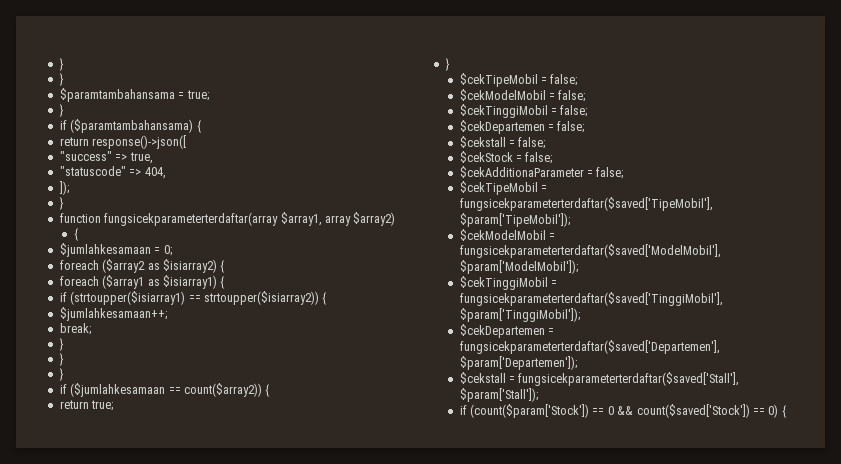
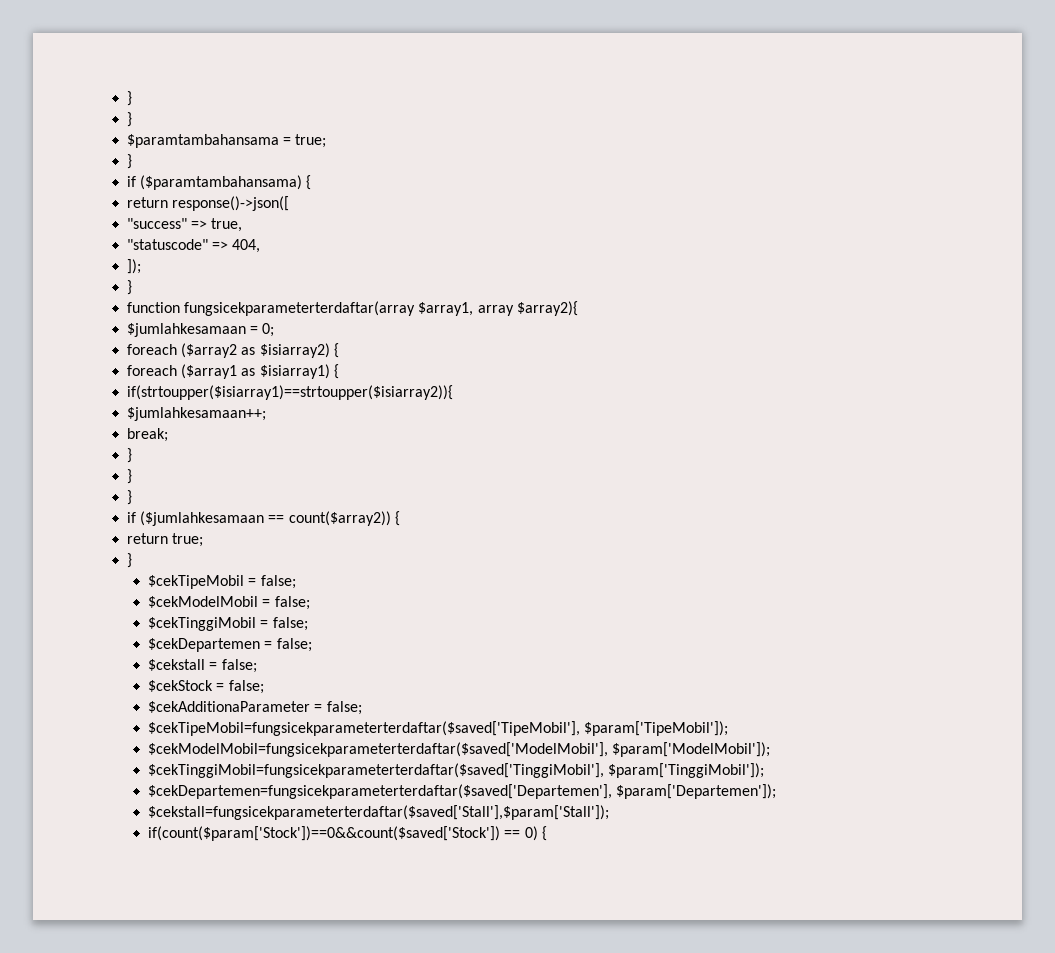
- function fungsicekparameterterdaftar(array $array1, array $array2)
- {
+ function fungsicekparameterterdaftar(array $array1, array $array2){
- if (strtoupper($isiarray1) == strtoupper($isiarray2)) {
+ if(strtoupper($isiarray1)==strtoupper($isiarray2)){
- $cekTipeMobil = fungsicekparameterterdaftar($saved['TipeMobil'], $param['TipeMobil']);
- $cekModelMobil = fungsicekparameterterdaftar($saved['ModelMobil'], $param['ModelMobil']);
- $cekTinggiMobil = fungsicekparameterterdaftar($saved['TinggiMobil'], $param['TinggiMobil']);
- $cekDepartemen = fungsicekparameterterdaftar($saved['Departemen'], $param['Departemen']);
- $cekstall = fungsicekparameterterdaftar($saved['Stall'], $param['Stall']);
- if (count($param['Stock']) == 0 && count($saved['Stock']) == 0) {
+ $cekTipeMobil=fungsicekparameterterdaftar($saved['TipeMobil'], $param['TipeMobil']);
+ $cekModelMobil=fungsicekparameterterdaftar($saved['ModelMobil'], $param['ModelMobil']);
+ $cekTinggiMobil=fungsicekparameterterdaftar($saved['TinggiMobil'], $param['TinggiMobil']);
+ $cekDepartemen=fungsicekparameterterdaftar($saved['Departemen'], $param['Departemen']);
+ $cekstall=fungsicekparameterterdaftar($saved['Stall'],$param['Stall']);
+ if(count($param['Stock'])==0&&count($saved['Stock']) == 0) {

